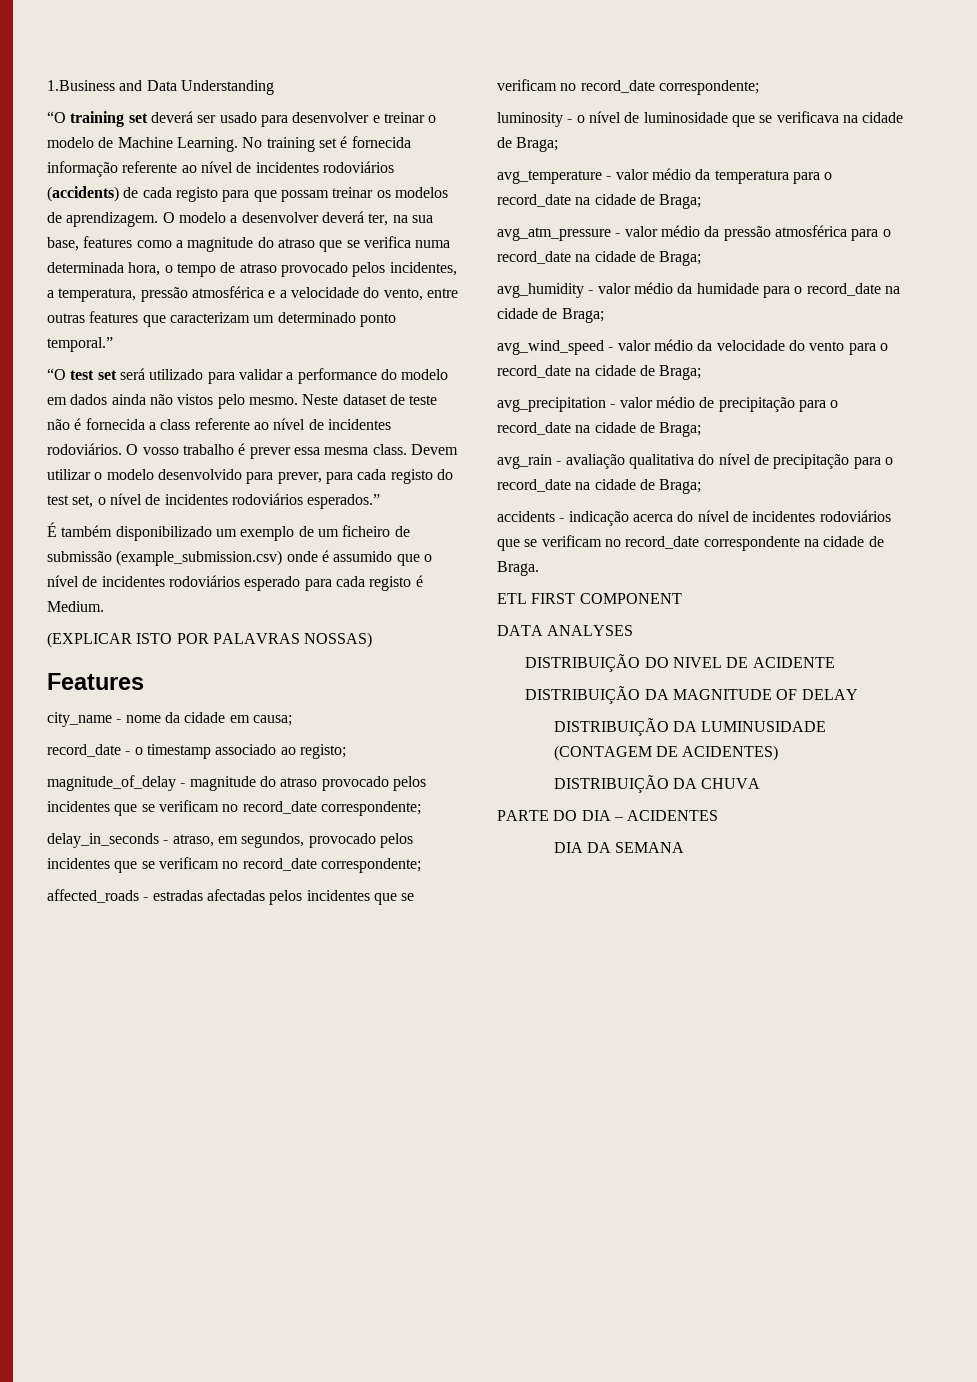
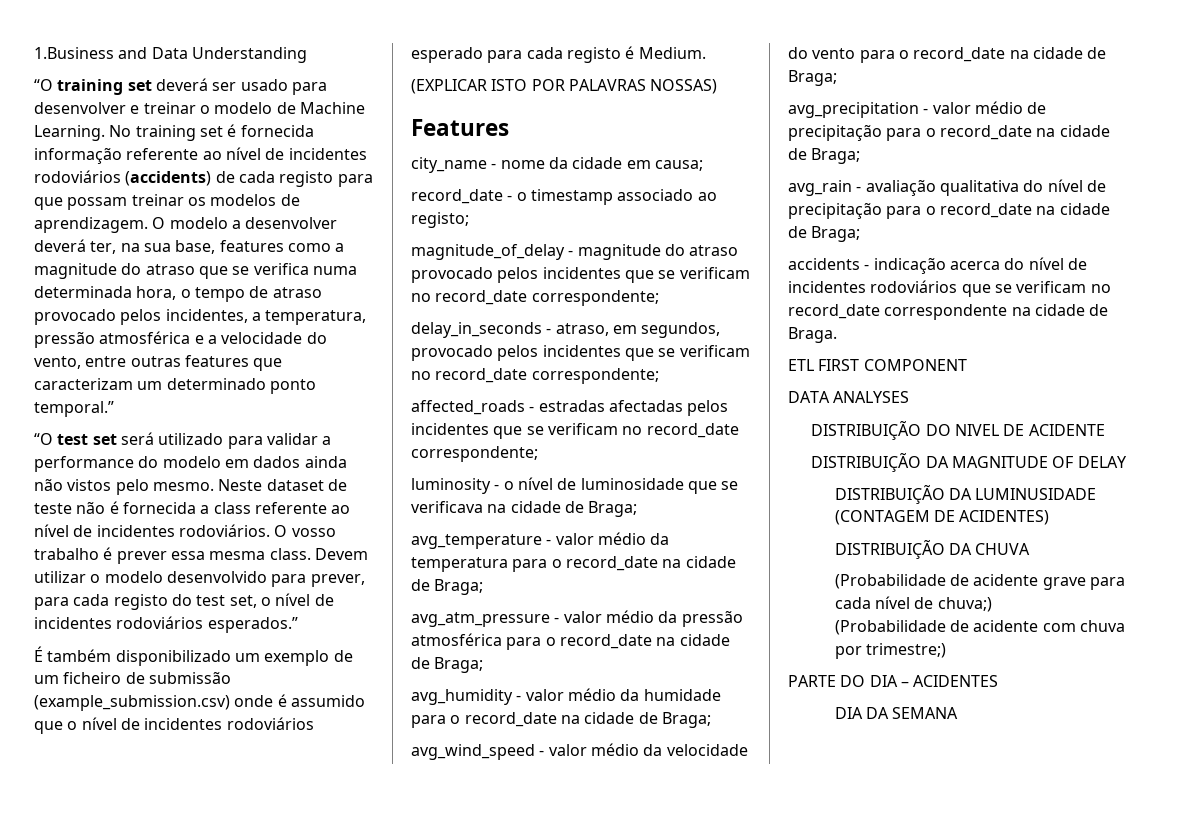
+ (Probabilidade de acidente grave para cada nível de chuva;)
+ (Probabilidade de acidente com chuva por trimestre;)

